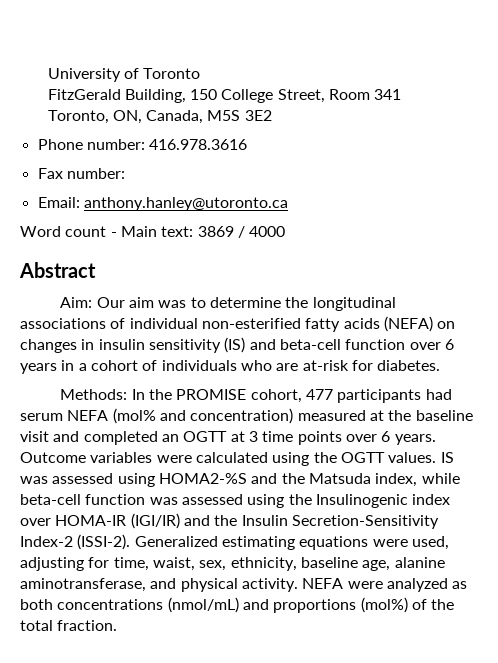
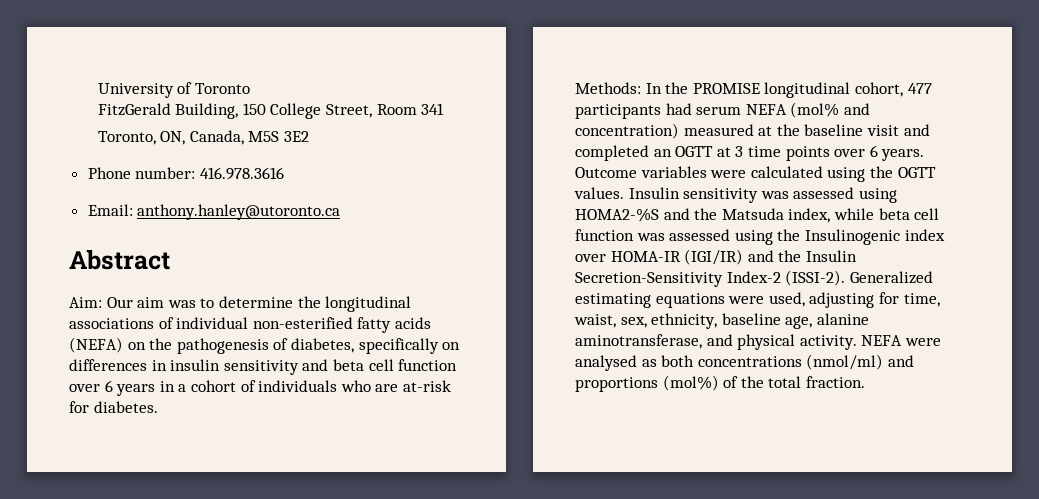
- Fax number:
- Word count - Main text: 3869 / 4000
- Aim: Our aim was to determine the longitudinal associations of individual non-esterified fatty acids (NEFA) on changes in insulin sensitivity (IS) and beta-cell function over 6 years in a cohort of individuals who are at-risk for diabetes.
+ Aim: Our aim was to determine the longitudinal associations of individual non-esterified fatty acids (NEFA) on the pathogenesis of diabetes, specifically on differences in insulin sensitivity and beta cell function over 6 years in a cohort of individuals who are at-risk for diabetes.
- Methods: In the PROMISE cohort, 477 participants had serum NEFA (mol% and concentration) measured at the baseline visit and completed an OGTT at 3 time points over 6 years.
+ Methods: In the PROMISE longitudinal cohort, 477 participants had serum NEFA (mol% and concentration) measured at the baseline visit and completed an OGTT at 3 time points over 6 years.
- IS was assessed using HOMA2-%S and the Matsuda index, while beta-cell function was assessed using the Insulinogenic index over HOMA-IR (IGI/IR) and the Insulin Secretion-Sensitivity Index-2 (ISSI-2).
+ Insulin sensitivity was assessed using HOMA2-%S and the Matsuda index, while beta cell function was assessed using the Insulinogenic index over HOMA-IR (IGI/IR) and the Insulin Secretion-Sensitivity Index-2 (ISSI-2).
- NEFA were analyzed as both concentrations (nmol/mL) and proportions (mol%) of the total fraction.
+ NEFA were analysed as both concentrations (nmol/ml) and proportions (mol%) of the total fraction.

